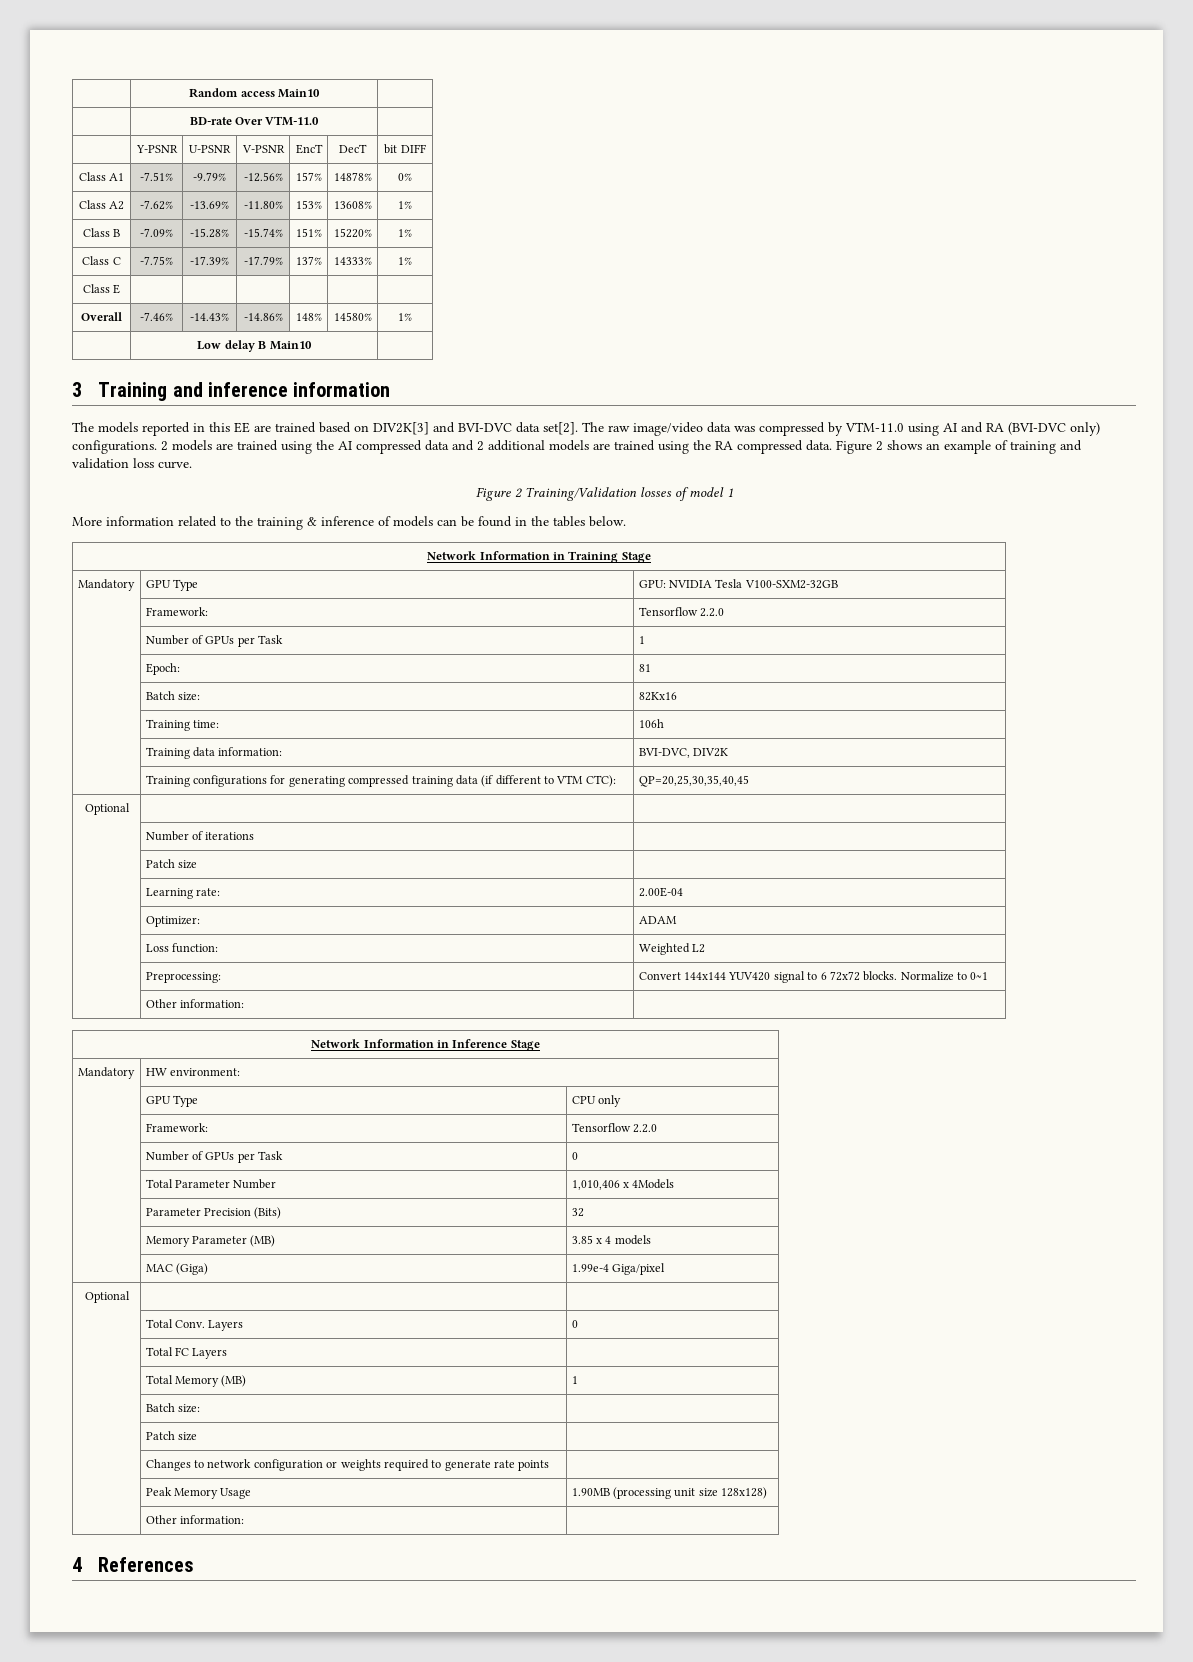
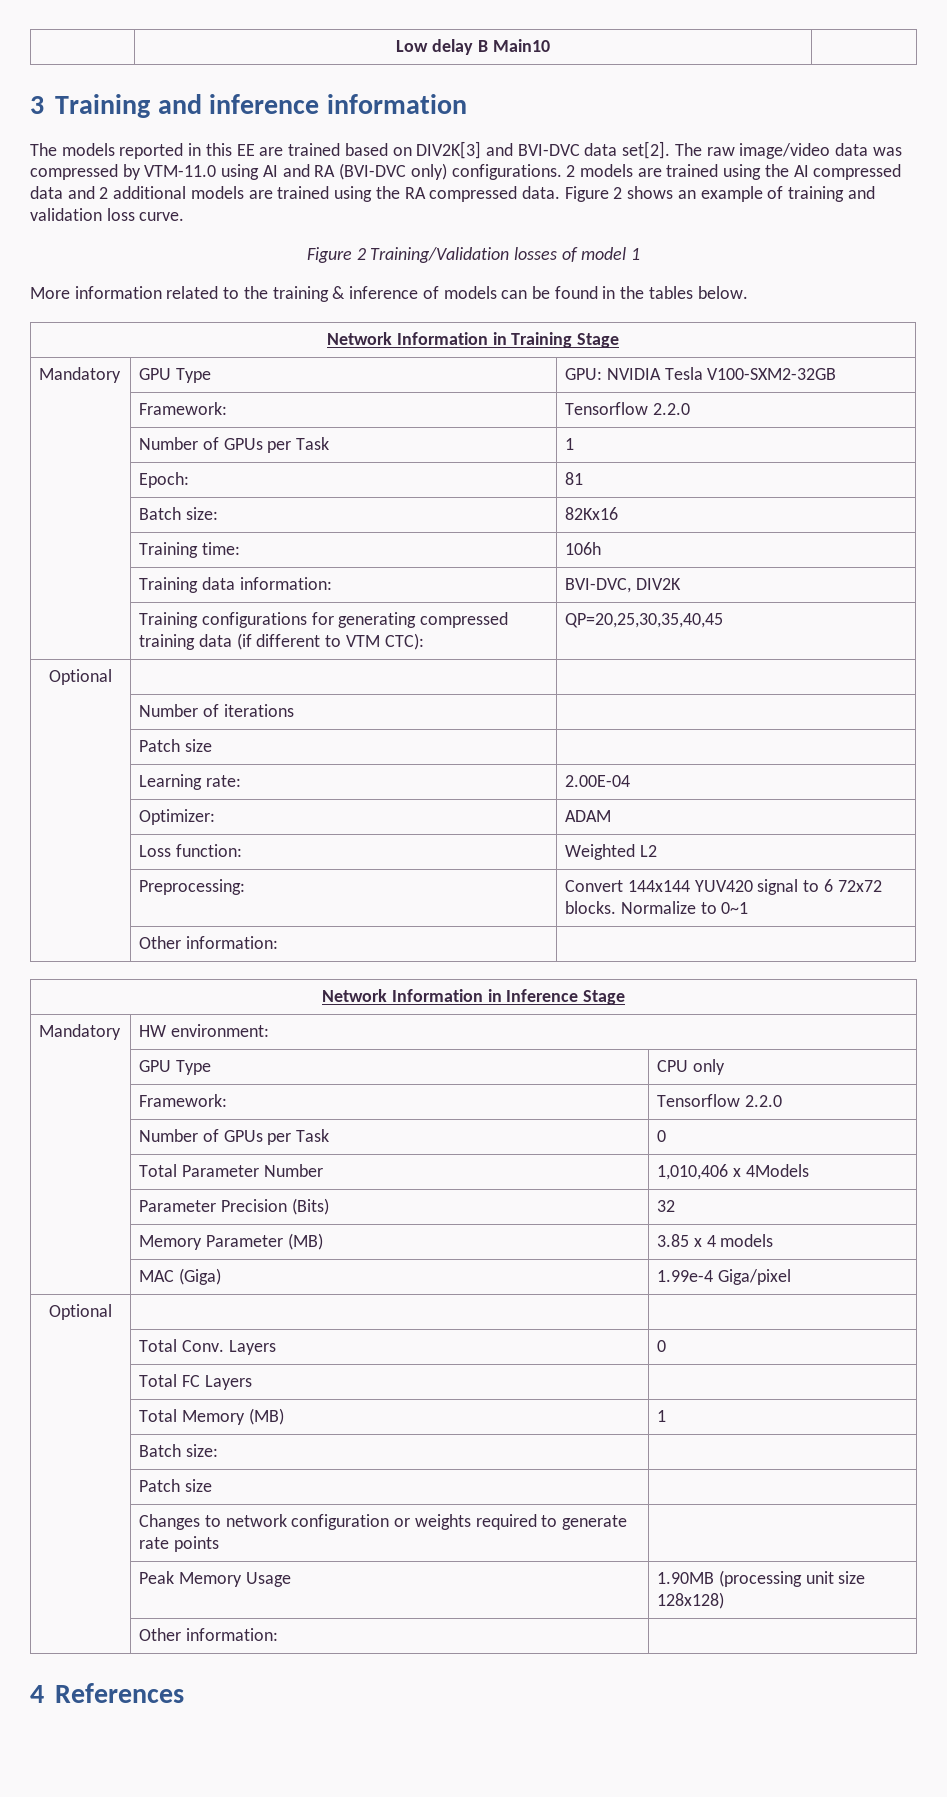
- | Random access Main10 |
- | BD-rate Over VTM-11.0 |
- | Y-PSNR | U-PSNR | V-PSNR | EncT | DecT | bit DIFF
- Class A1 | -7.51% | -9.79% | -12.56% | 157% | 14878% | 0%
- Class A2 | -7.62% | -13.69% | -11.80% | 153% | 13608% | 1%
- Class B | -7.09% | -15.28% | -15.74% | 151% | 15220% | 1%
- Class C | -7.75% | -17.39% | -17.79% | 137% | 14333% | 1%
- Class E | | | | | |
- Overall | -7.46% | -14.43% | -14.86% | 148% | 14580% | 1%

